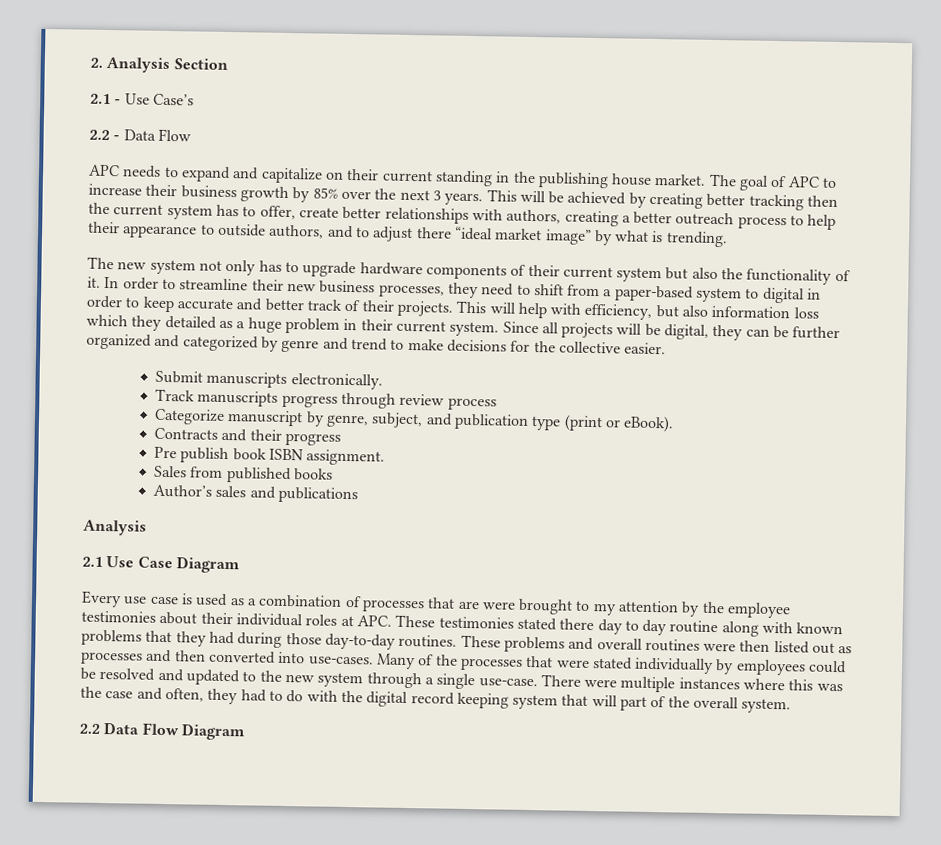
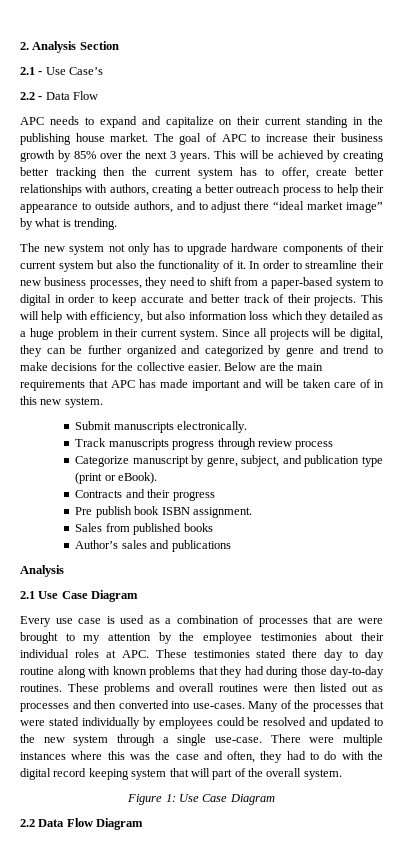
+ Below are the main requirements that APC has made important and will be taken care of in this new system.
+ Figure 1: Use Case Diagram

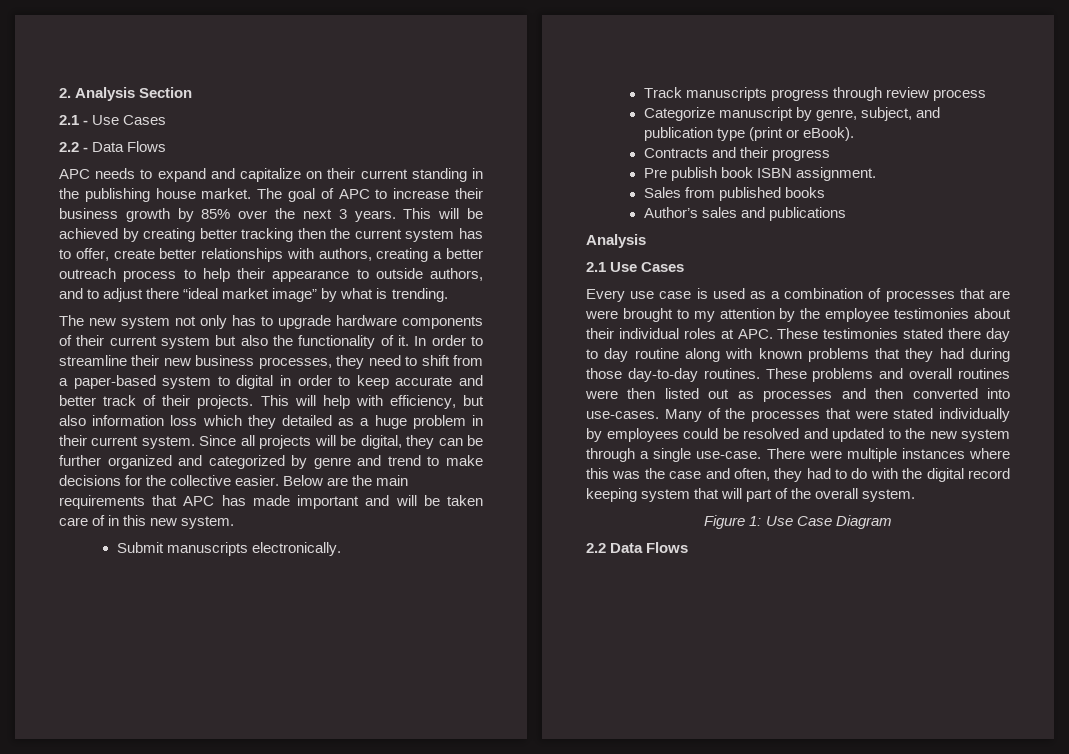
- 2.1 - Use Case’s
+ 2.1 - Use Cases
- 2.2 - Data Flow
+ 2.2 - Data Flows
- 2.1 Use Case Diagram
+ 2.1 Use Cases
- 2.2 Data Flow Diagram
+ 2.2 Data Flows

